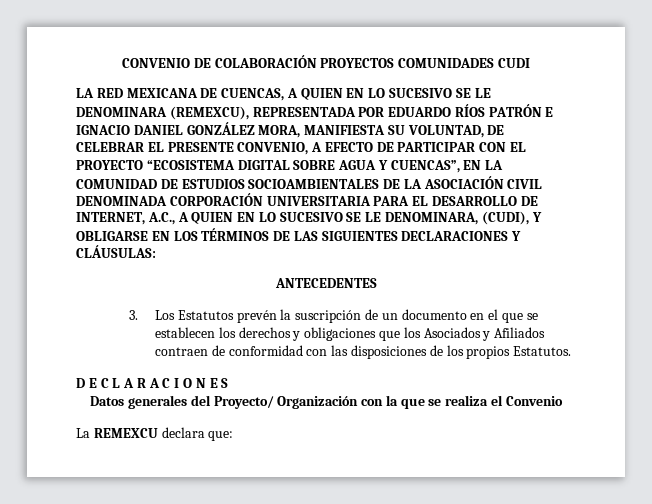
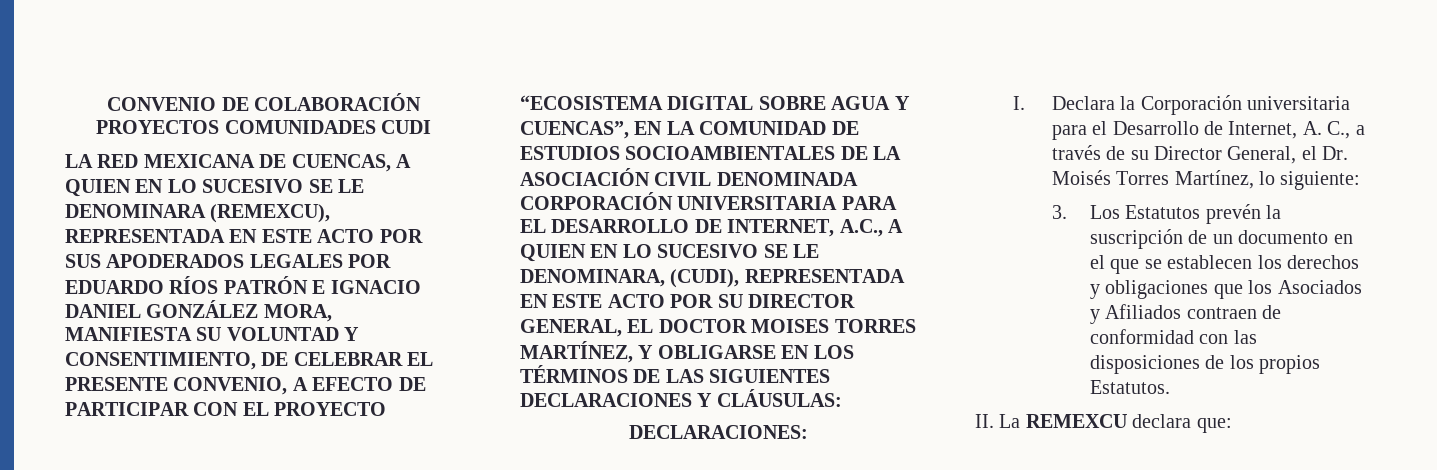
- LA RED MEXICANA DE CUENCAS, A QUIEN EN LO SUCESIVO SE LE DENOMINARA (REMEXCU), REPRESENTADA POR EDUARDO RÍOS PATRÓN E IGNACIO DANIEL GONZÁLEZ MORA, MANIFIESTA SU VOLUNTAD, DE CELEBRAR EL PRESENTE CONVENIO, A EFECTO DE PARTICIPAR CON EL PROYECTO “ECOSISTEMA DIGITAL SOBRE AGUA Y CUENCAS”, EN LA COMUNIDAD DE ESTUDIOS SOCIOAMBIENTALES DE LA ASOCIACIÓN CIVIL DENOMINADA CORPORACIÓN UNIVERSITARIA PARA EL DESARROLLO DE INTERNET, A.C., A QUIEN EN LO SUCESIVO SE LE DENOMINARA, (CUDI), Y OBLIGARSE EN LOS TÉRMINOS DE LAS SIGUIENTES DECLARACIONES Y CLÁUSULAS:
+ LA RED MEXICANA DE CUENCAS, A QUIEN EN LO SUCESIVO SE LE DENOMINARA (REMEXCU), REPRESENTADA EN ESTE ACTO POR SUS APODERADOS LEGALES POR EDUARDO RÍOS PATRÓN E IGNACIO DANIEL GONZÁLEZ MORA, MANIFIESTA SU VOLUNTAD Y CONSENTIMIENTO, DE CELEBRAR EL PRESENTE CONVENIO, A EFECTO DE PARTICIPAR CON EL PROYECTO “ECOSISTEMA DIGITAL SOBRE AGUA Y CUENCAS”, EN LA COMUNIDAD DE ESTUDIOS SOCIOAMBIENTALES DE LA ASOCIACIÓN CIVIL DENOMINADA CORPORACIÓN UNIVERSITARIA PARA EL DESARROLLO DE INTERNET, A.C., A QUIEN EN LO SUCESIVO SE LE DENOMINARA, (CUDI), REPRESENTADA EN ESTE ACTO POR SU DIRECTOR GENERAL, EL DOCTOR MOISES TORRES MARTÍNEZ, Y OBLIGARSE EN LOS TÉRMINOS DE LAS SIGUIENTES DECLARACIONES Y CLÁUSULAS:
- ANTECEDENTES
+ DECLARACIONES:
+ I. Declara la Corporación universitaria para el Desarrollo de Internet, A. C., a través de su Director General, el Dr. Moisés Torres Martínez, lo siguiente:
- D E C L A R A C I O N E S
- Datos generales del Proyecto/ Organización con la que se realiza el Convenio
- La REMEXCU declara que:
+ II. La REMEXCU declara que:

